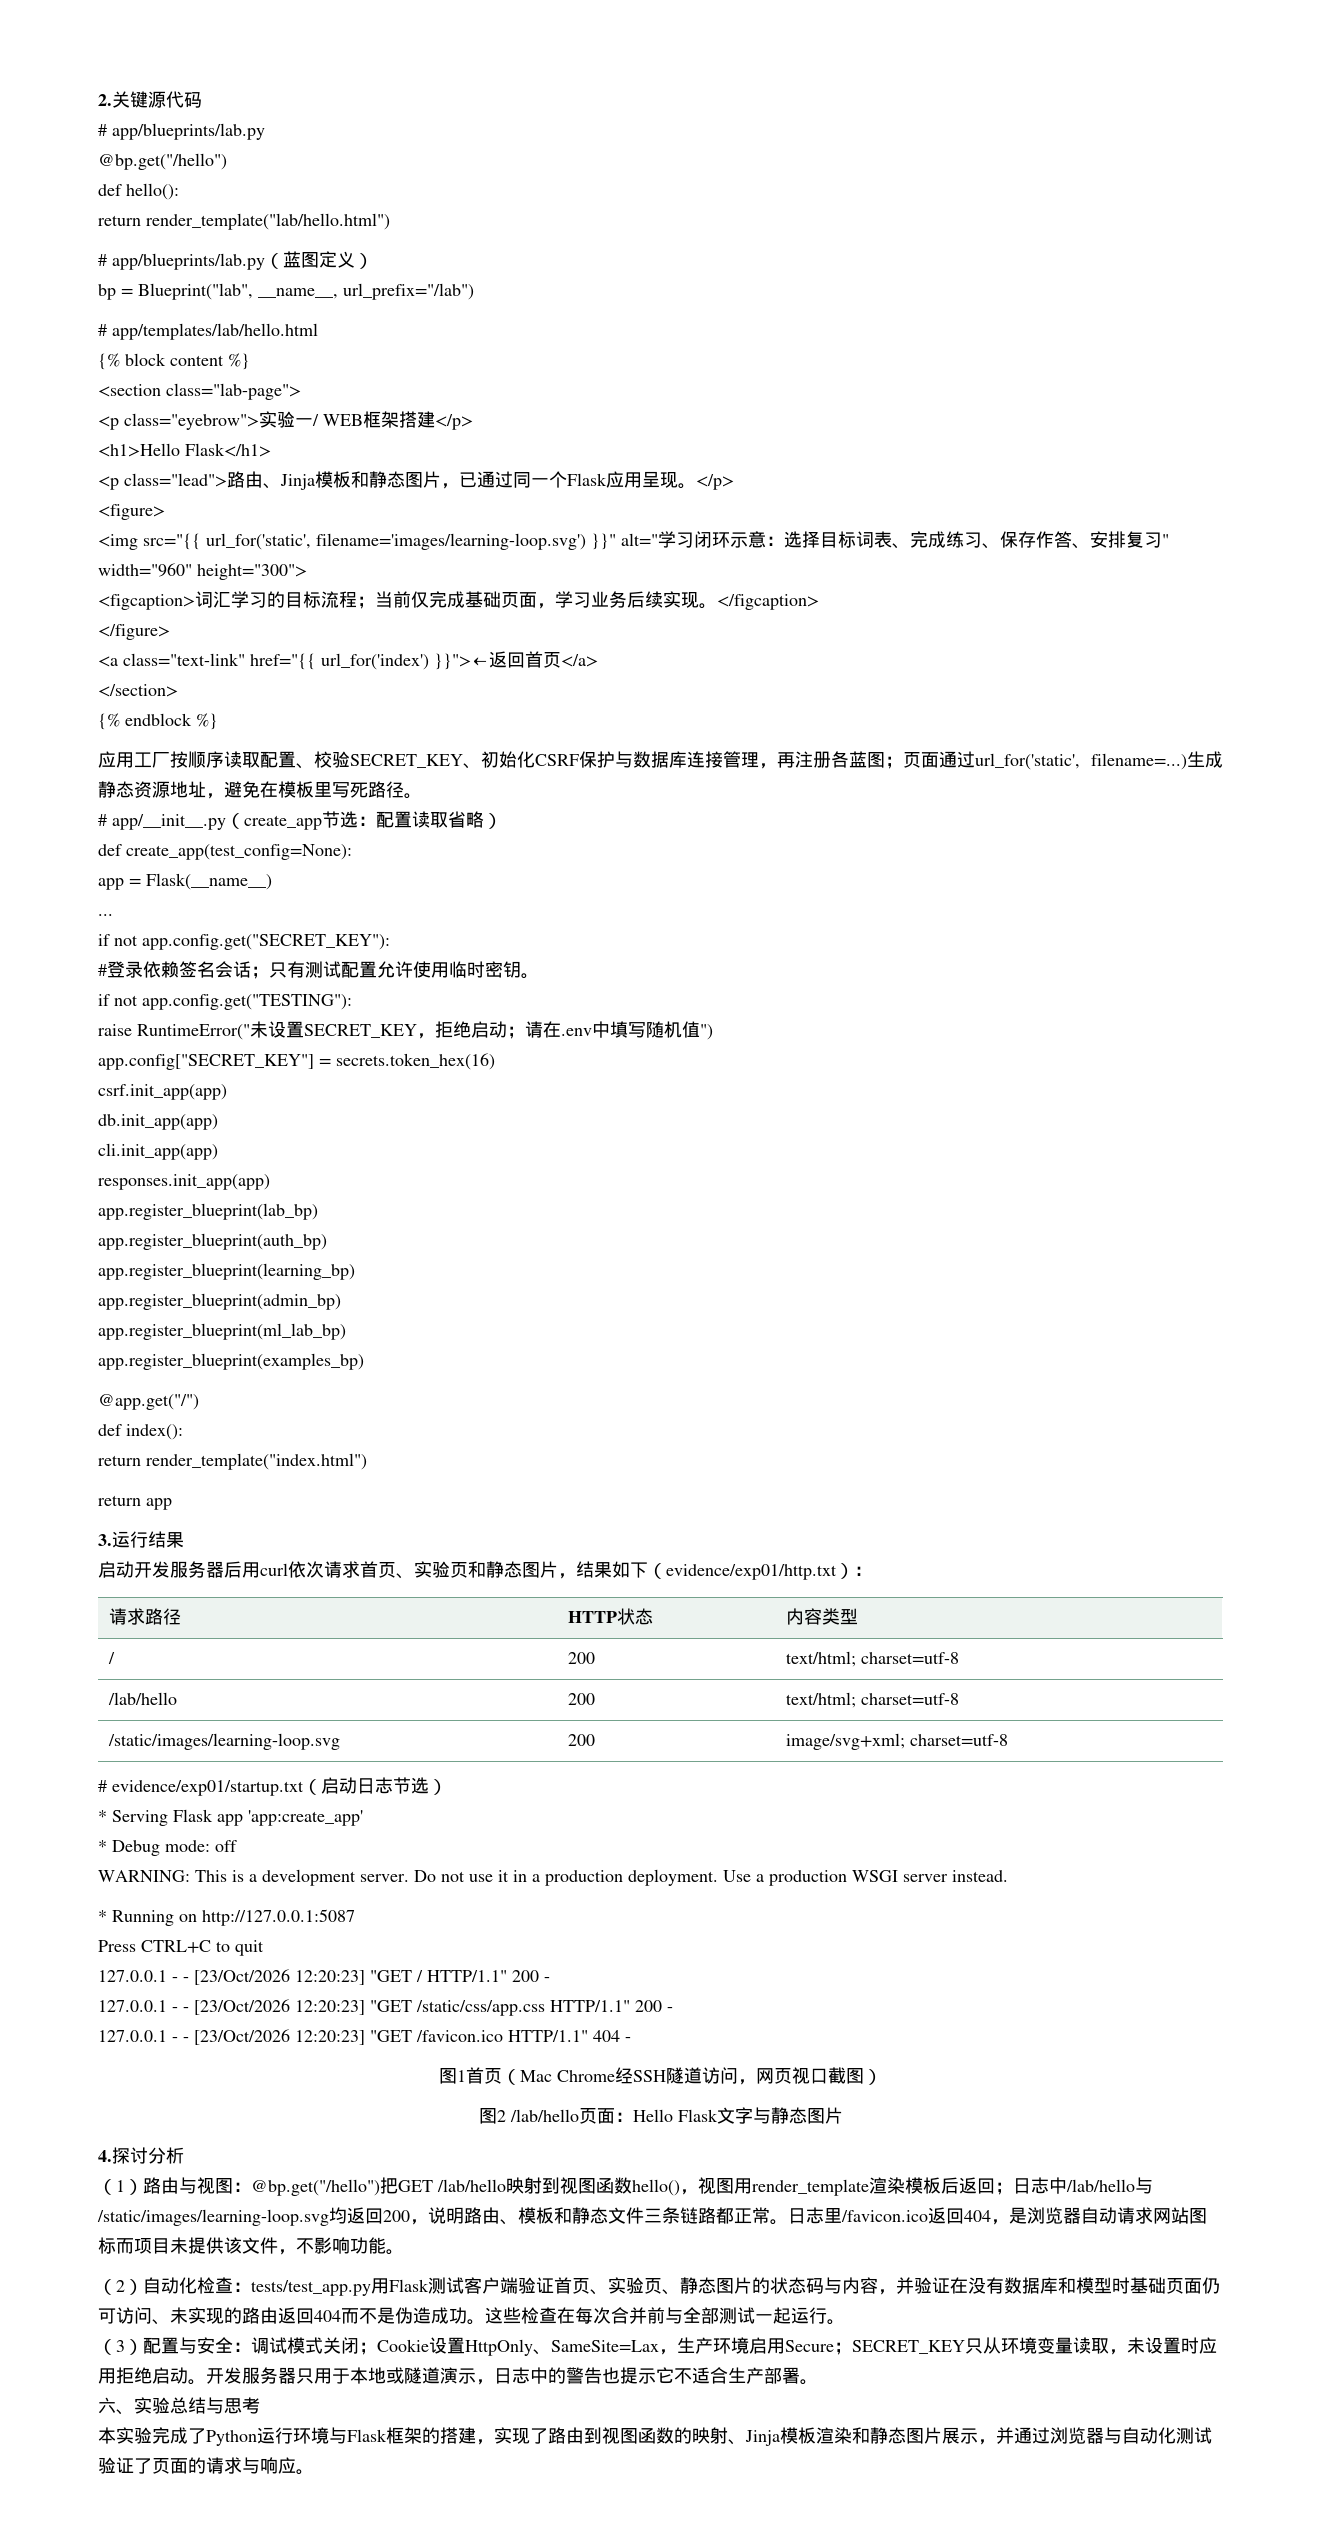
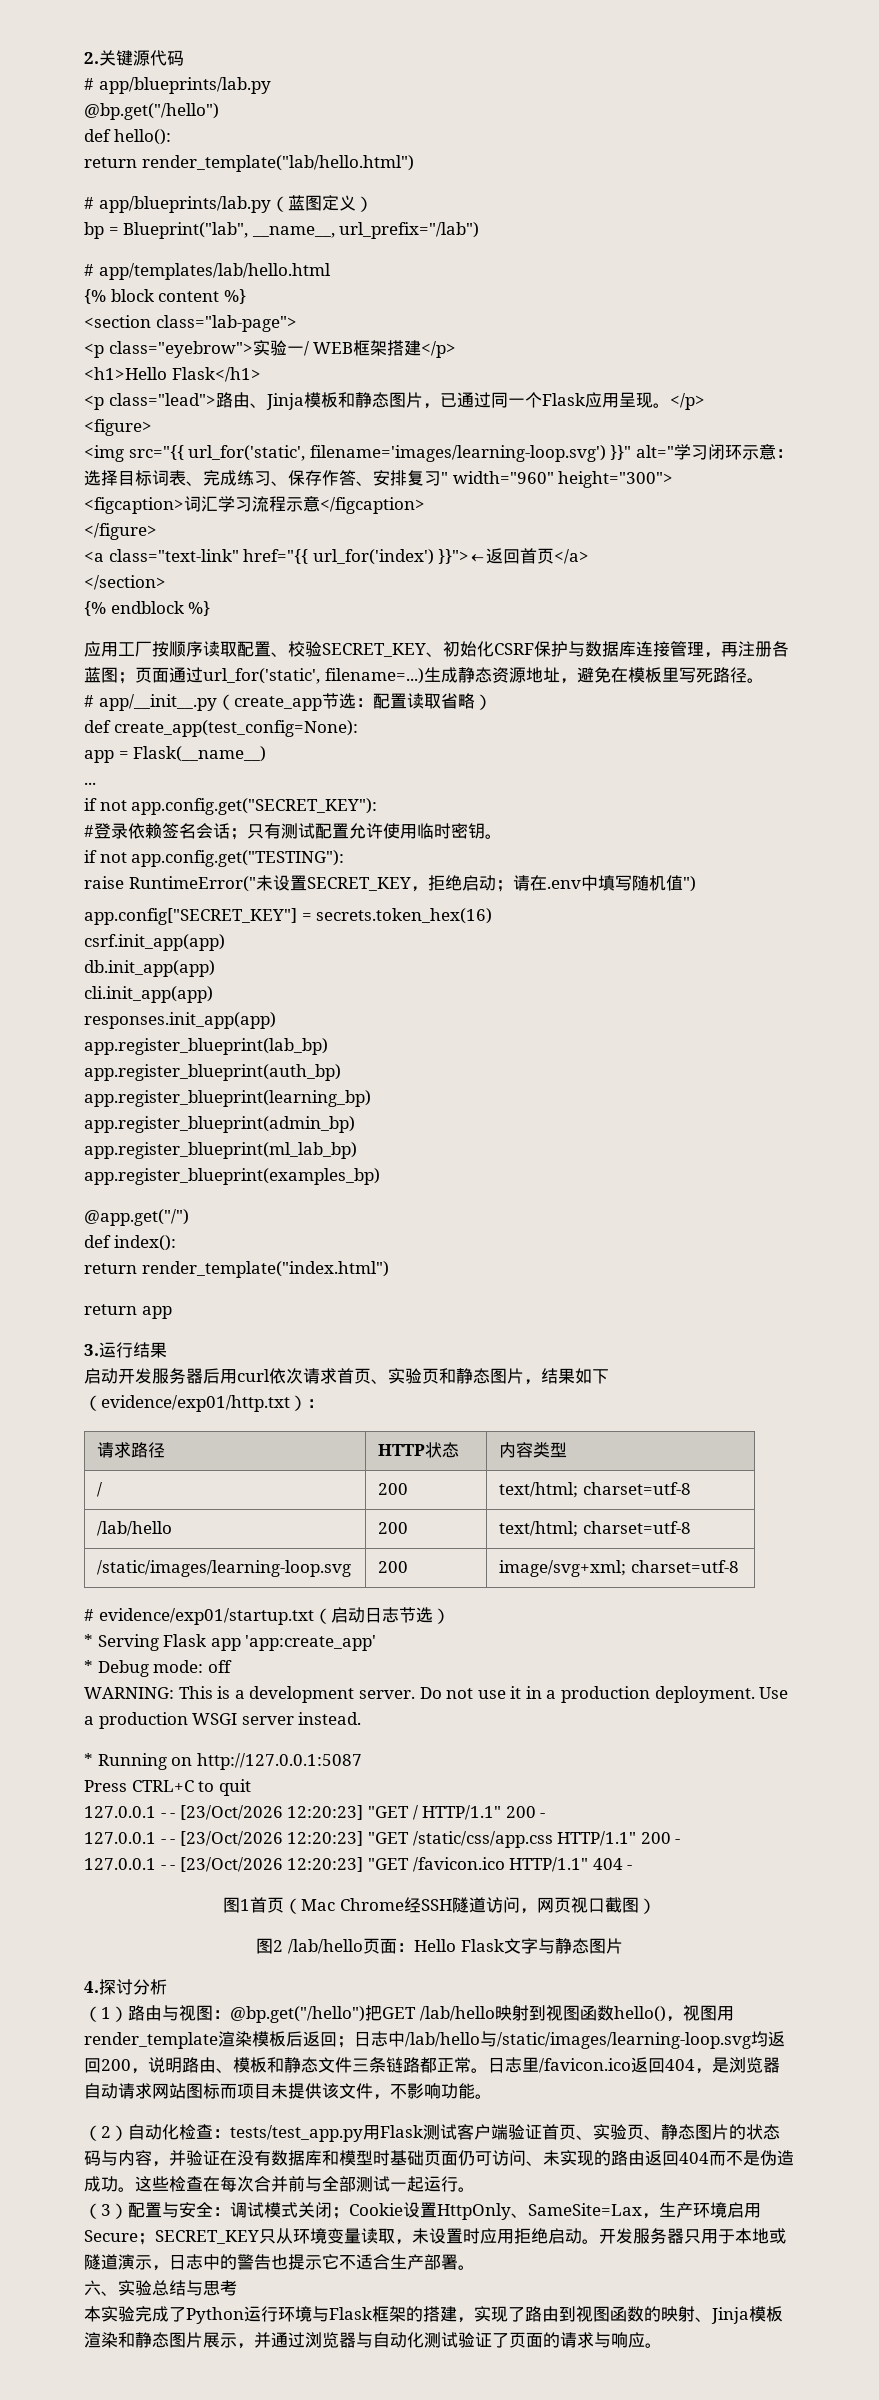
- <figcaption>词汇学习的目标流程；当前仅完成基础页面，学习业务后续实现。</figcaption>
+ <figcaption>词汇学习流程示意</figcaption>

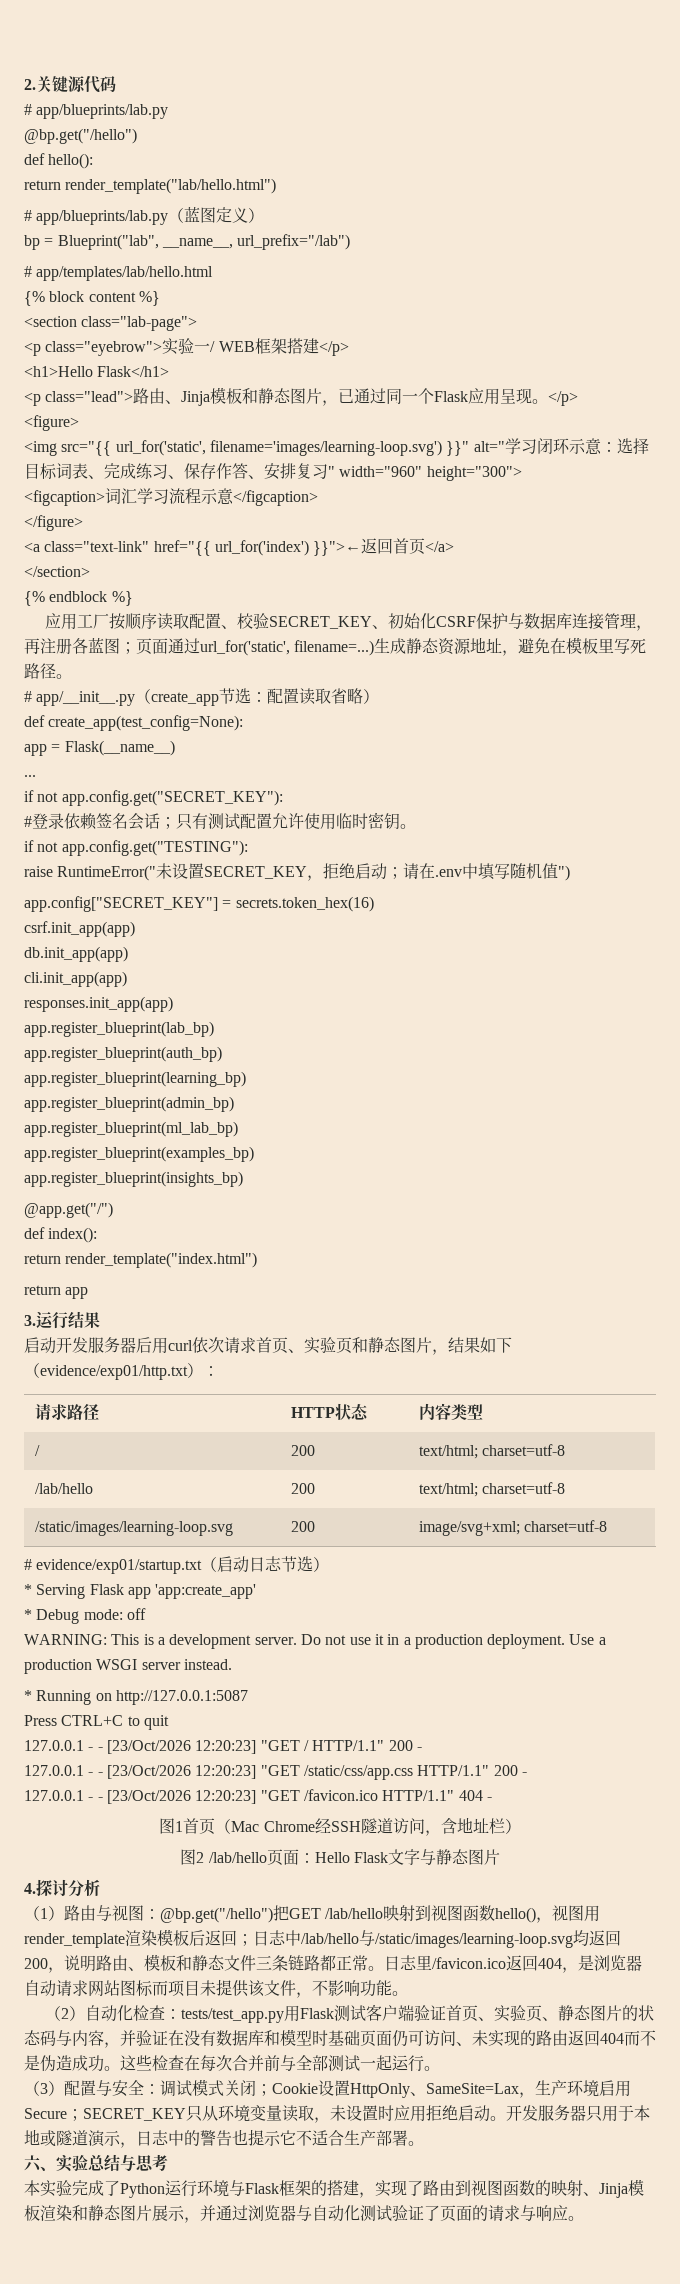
+ app.register_blueprint(insights_bp)
- 图1首页（Mac Chrome经SSH隧道访问，网页视口截图）
+ 图1首页（Mac Chrome经SSH隧道访问，含地址栏）

